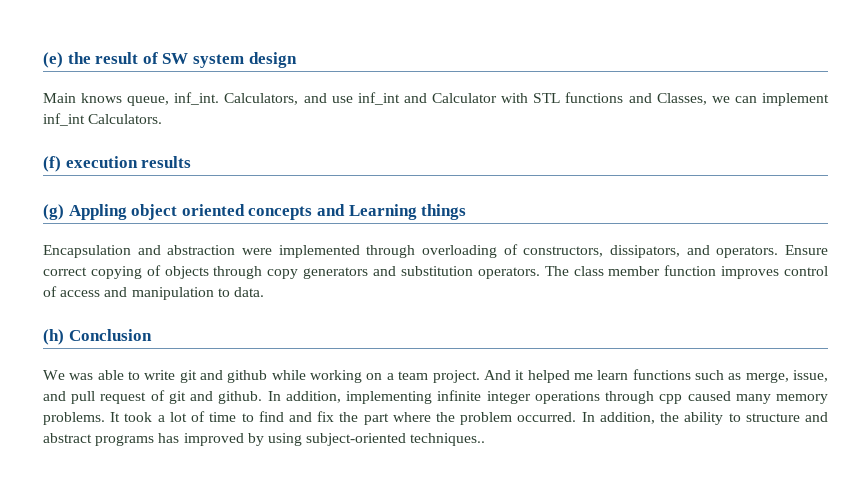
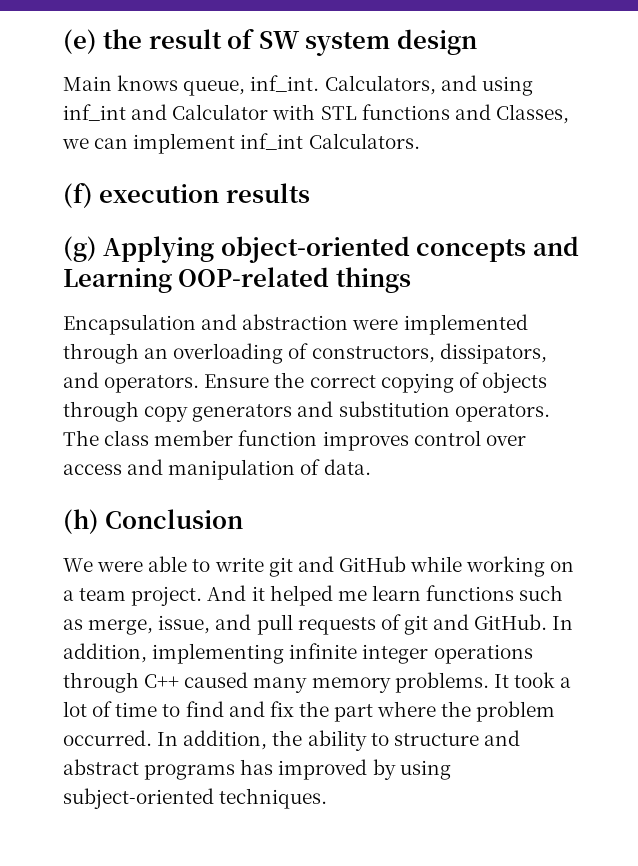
- Calculators, and use inf_int and Calculator with STL functions and Classes, we can implement inf_int Calculators.
+ Calculators, and using inf_int and Calculator with STL functions and Classes, we can implement inf_int Calculators.
- (g) Appling object oriented concepts and Learning things
+ (g) Applying object-oriented concepts and Learning OOP-related things
- Encapsulation and abstraction were implemented through overloading of constructors, dissipators, and operators.
+ Encapsulation and abstraction were implemented through an overloading of constructors, dissipators, and operators.
- Ensure correct copying of objects through copy generators and substitution operators.
+ Ensure the correct copying of objects through copy generators and substitution operators.
- The class member function improves control of access and manipulation to data.
+ The class member function improves control over access and manipulation of data.
- We was able to write git and github while working on a team project.
+ We were able to write git and GitHub while working on a team project.
- And it helped me learn functions such as merge, issue, and pull request of git and github.
+ And it helped me learn functions such as merge, issue, and pull requests of git and GitHub.
- In addition, implementing infinite integer operations through cpp caused many memory problems.
+ In addition, implementing infinite integer operations through C++ caused many memory problems.
- In addition, the ability to structure and abstract programs has improved by using subject-oriented techniques..
+ In addition, the ability to structure and abstract programs has improved by using subject-oriented techniques.

